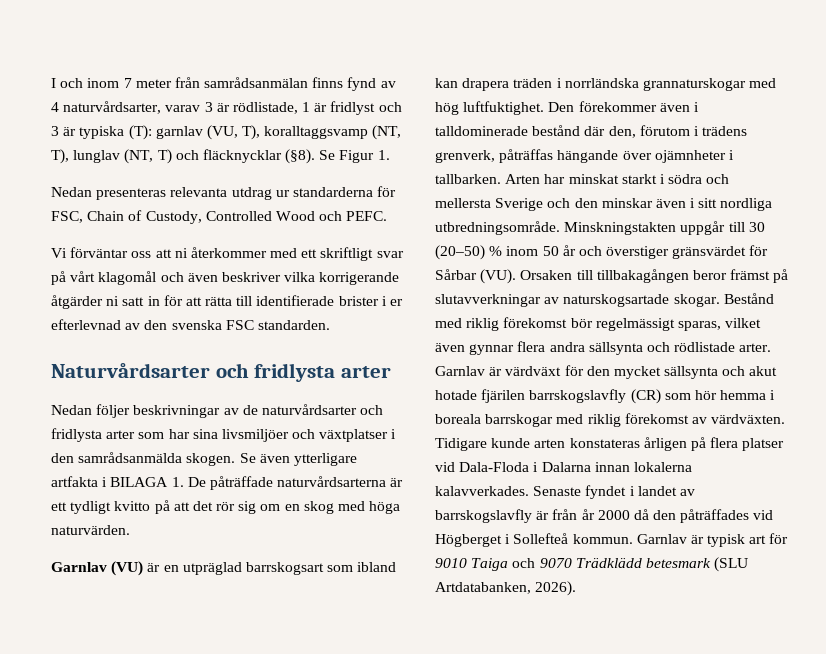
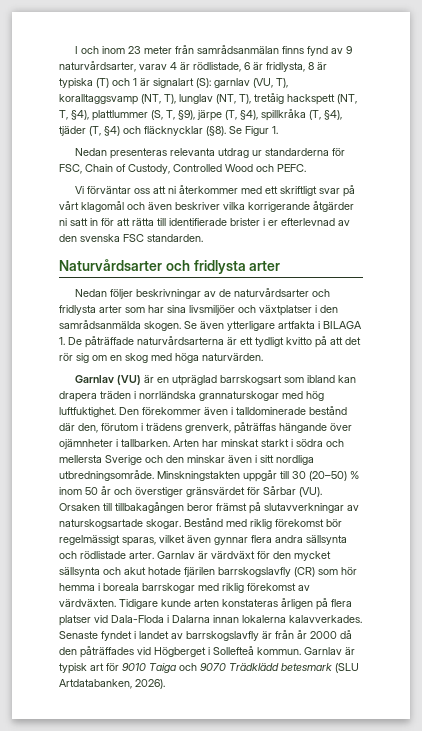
- I och inom 7 meter från samrådsanmälan finns fynd av 4 naturvårdsarter, varav 3 är rödlistade, 1 är fridlyst och 3 är typiska (T): garnlav (VU, T), koralltaggsvamp (NT, T), lunglav (NT, T) och fläcknycklar (§8).
+ I och inom 23 meter från samrådsanmälan finns fynd av 9 naturvårdsarter, varav 4 är rödlistade, 6 är fridlysta, 8 är typiska (T) och 1 är signalart (S): garnlav (VU, T), koralltaggsvamp (NT, T), lunglav (NT, T), tretåig hackspett (NT, T, §4), plattlummer (S, T, §9), järpe (T, §4), spillkråka (T, §4), tjäder (T, §4) och fläcknycklar (§8).

